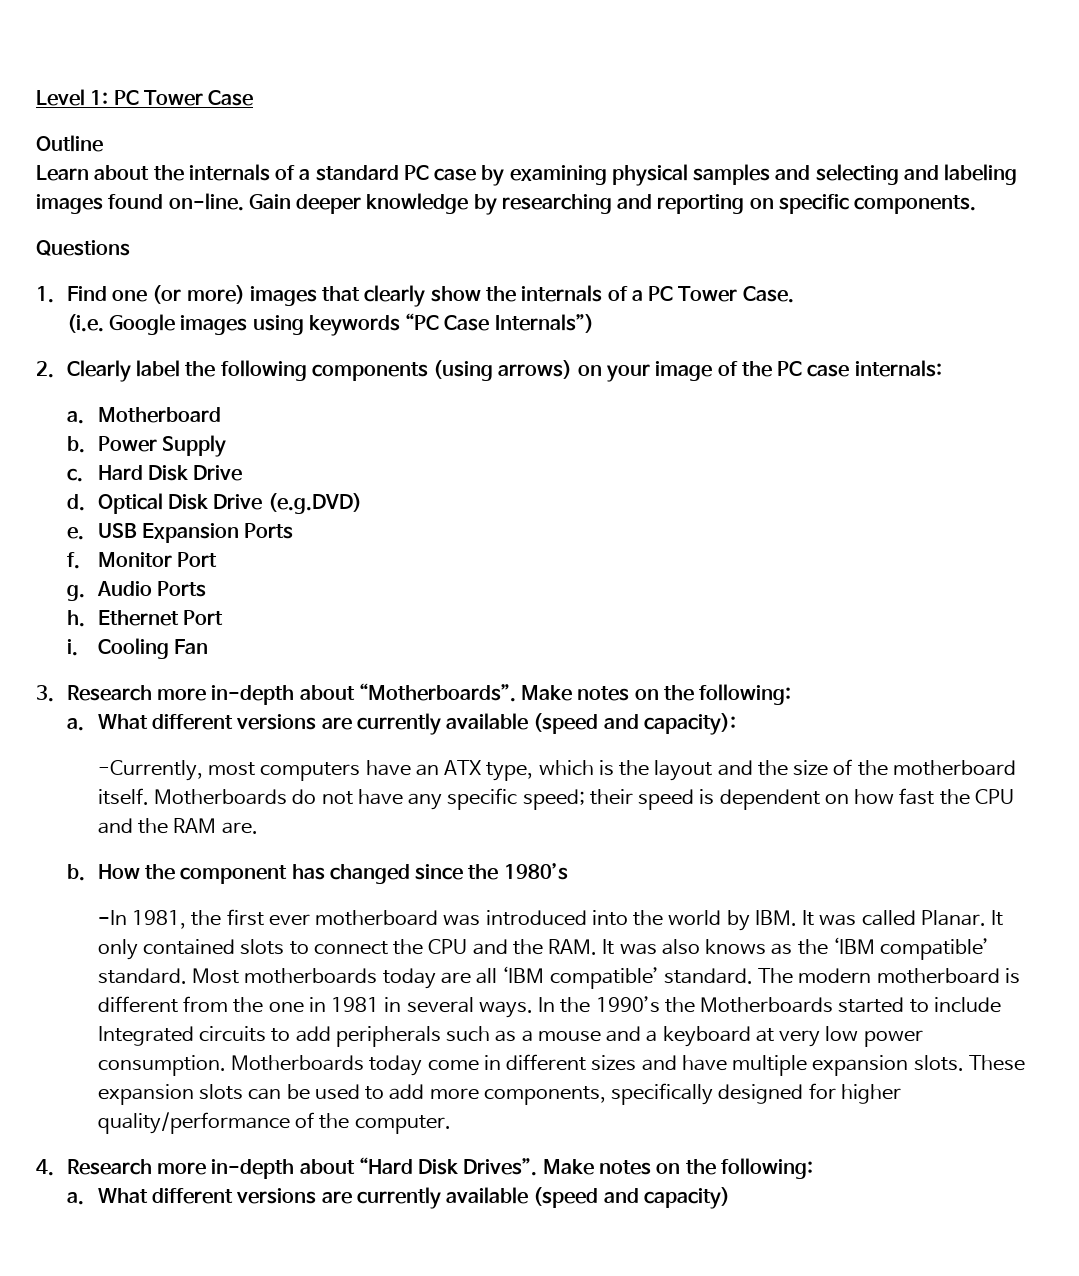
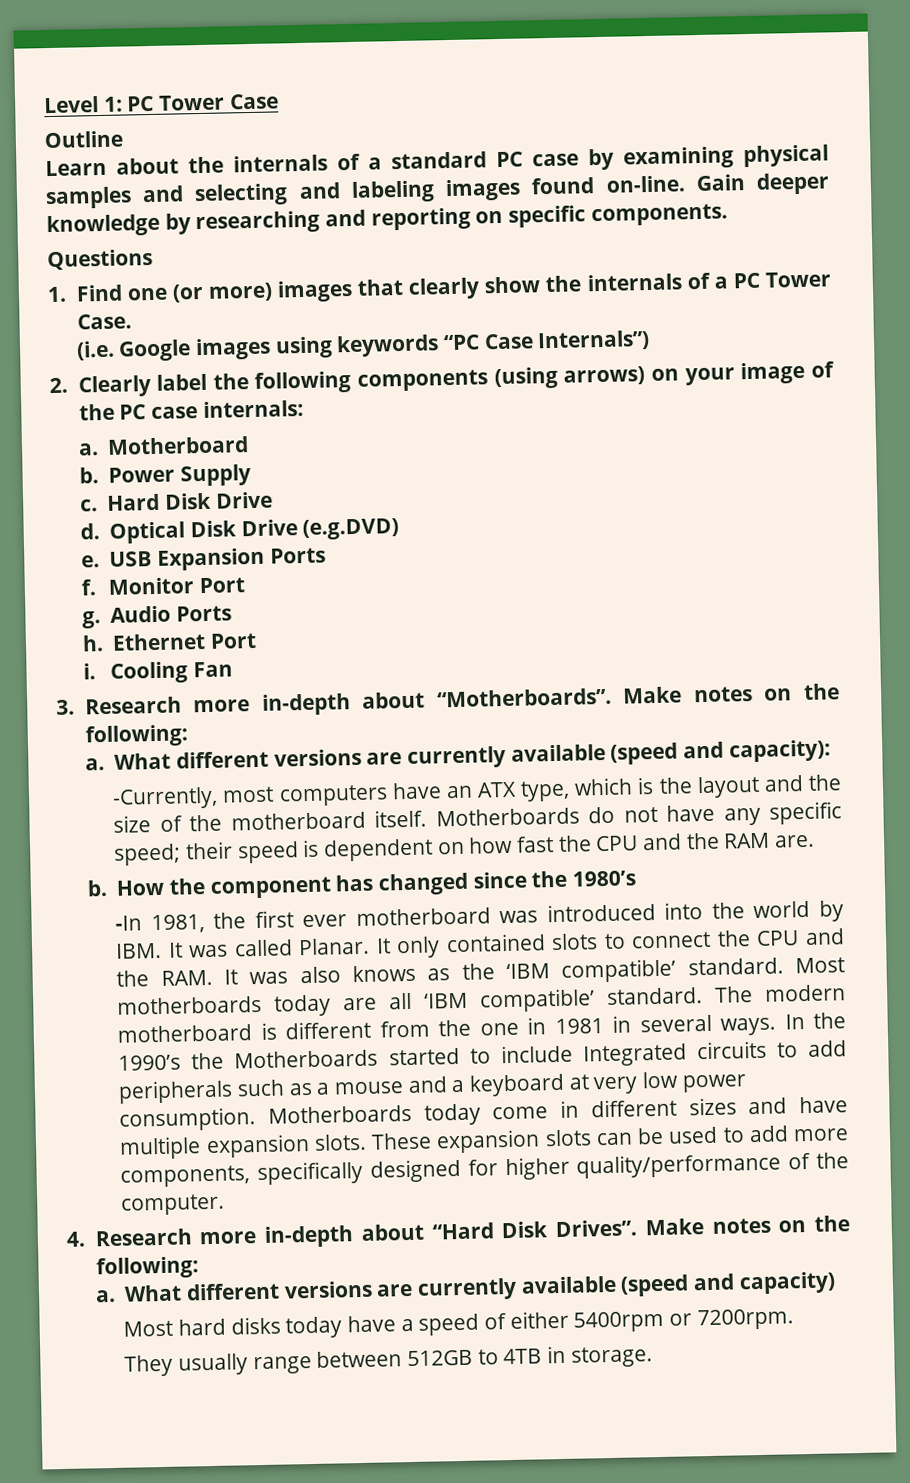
+ Most hard disks today have a speed of either 5400rpm or 7200rpm.
+ They usually range between 512GB to 4TB in storage.

